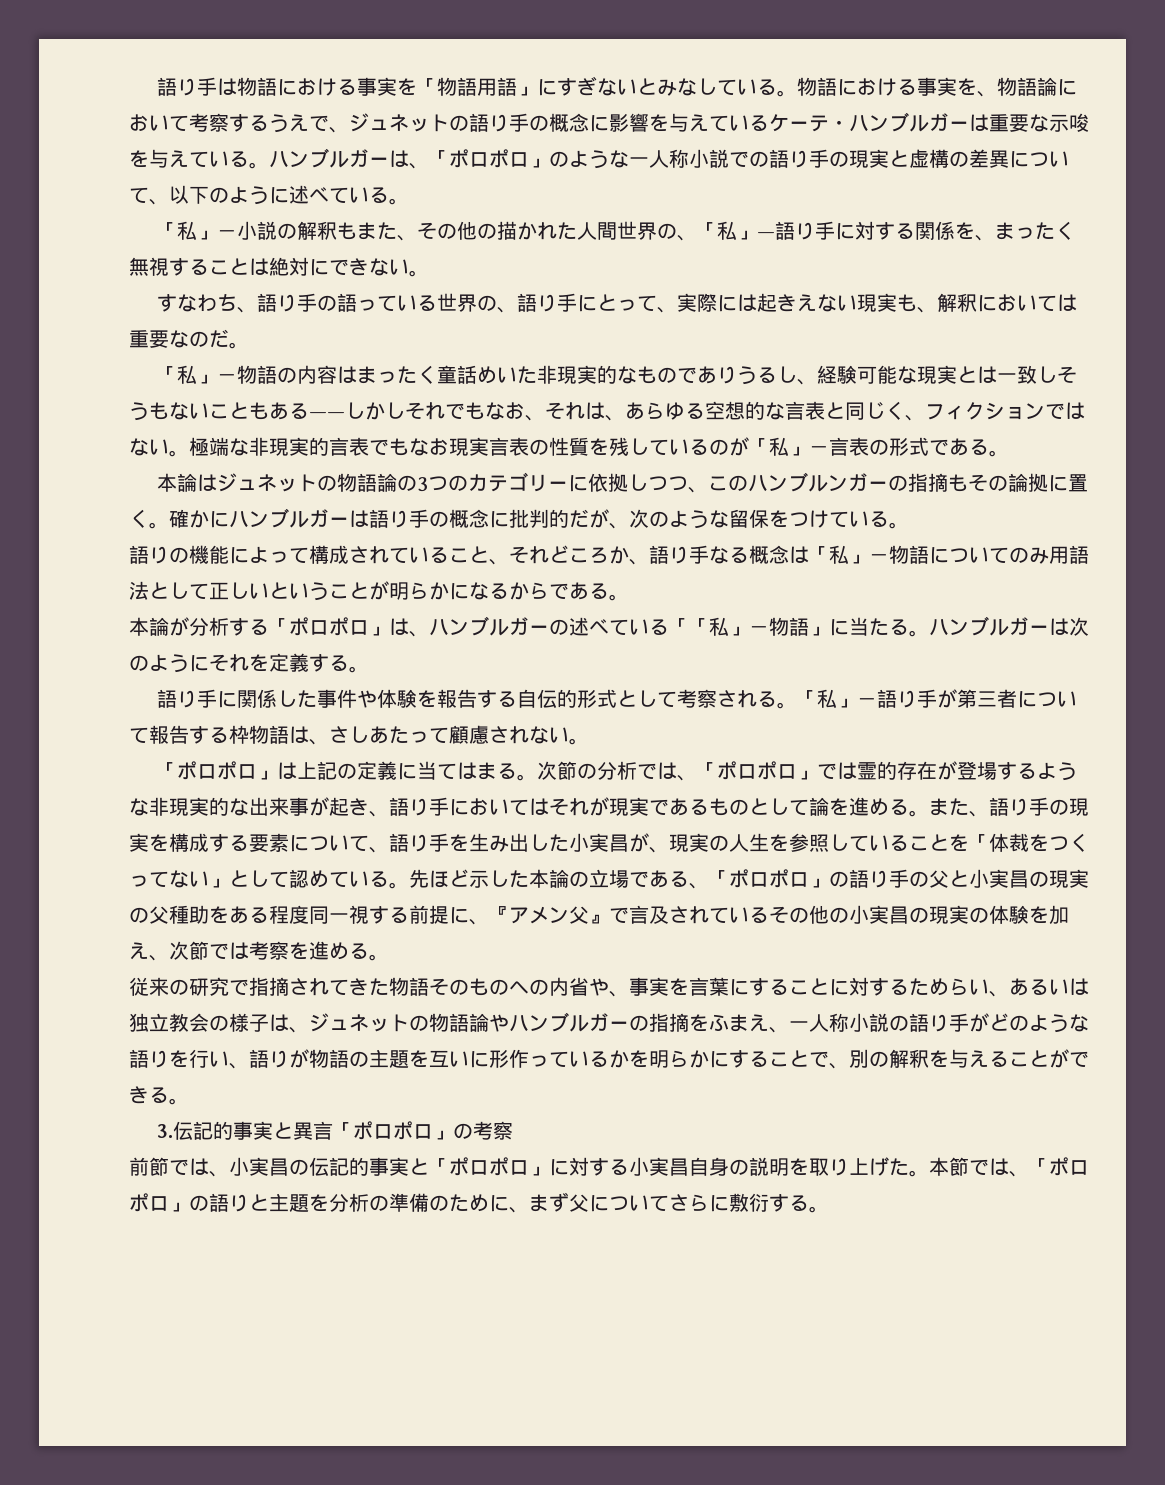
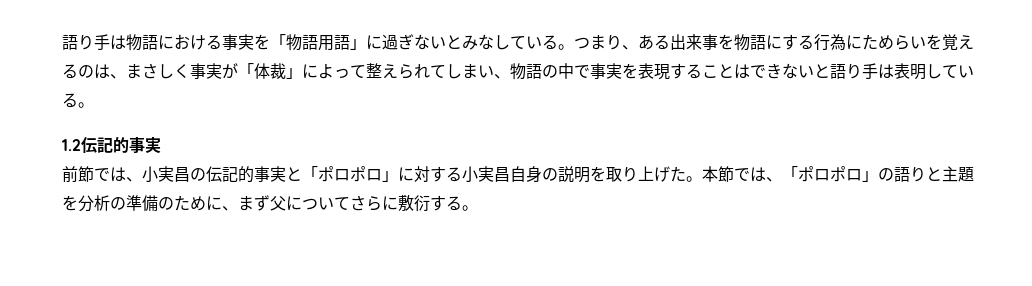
- 語り手は物語における事実を「物語用語」にすぎないとみなしている。
+ 語り手は物語における事実を「物語用語」に過ぎないとみなしている。
- 物語における事実を、物語論において考察するうえで、ジュネットの語り手の概念に影響を与えているケーテ・ハンブルガーは重要な示唆を与えている。ハンブルガーは、「ポロポロ」のような一人称小説での語り手の現実と虚構の差異について、以下のように述べている。
- 「私」－小説の解釈もまた、その他の描かれた人間世界の、「私」—語り手に対する関係を、まったく無視することは絶対にできない。
- すなわち、語り手の語っている世界の、語り手にとって、実際には起きえない現実も、解釈においては重要なのだ。
- 「私」－物語の内容はまったく童話めいた非現実的なものでありうるし、経験可能な現実とは一致しそうもないこともある——しかしそれでもなお、それは、あらゆる空想的な言表と同じく、フィクションではない。極端な非現実的言表でもなお現実言表の性質を残しているのが「私」－言表の形式である。
- 本論はジュネットの物語論の3つのカテゴリーに依拠しつつ、このハンブルンガーの指摘もその論拠に置く。確かにハンブルガーは語り手の概念に批判的だが、次のような留保をつけている。
- 語りの機能によって構成されていること、それどころか、語り手なる概念は「私」－物語についてのみ用語法として正しいということが明らかになるからである。
- 本論が分析する「ポロポロ」は、ハンブルガーの述べている「「私」－物語」に当たる。ハンブルガーは次のようにそれを定義する。
- 語り手に関係した事件や体験を報告する自伝的形式として考察される。「私」－語り手が第三者について報告する枠物語は、さしあたって顧慮されない。
- 「ポロポロ」は上記の定義に当てはまる。次節の分析では、「ポロポロ」では霊的存在が登場するような非現実的な出来事が起き、語り手においてはそれが現実であるものとして論を進める。また、語り手の現実を構成する要素について、語り手を生み出した小実昌が、現実の人生を参照していることを「体裁をつくってない」として認めている。先ほど示した本論の立場である、「ポロポロ」の語り手の父と小実昌の現実の父種助をある程度同一視する前提に、『アメン父』で言及されているその他の小実昌の現実の体験を加え、次節では考察を進める。
- 従来の研究で指摘されてきた物語そのものへの内省や、事実を言葉にすることに対するためらい、あるいは独立教会の様子は、ジュネットの物語論やハンブルガーの指摘をふまえ、一人称小説の語り手がどのような語りを行い、語りが物語の主題を互いに形作っているかを明らかにすることで、別の解釈を与えることができる。
- 3.伝記的事実と異言「ポロポロ」の考察
+ つまり、ある出来事を物語にする行為にためらいを覚えるのは、まさしく事実が「体裁」によって整えられてしまい、物語の中で事実を表現することはできないと語り手は表明している。
+ 1.2伝記的事実

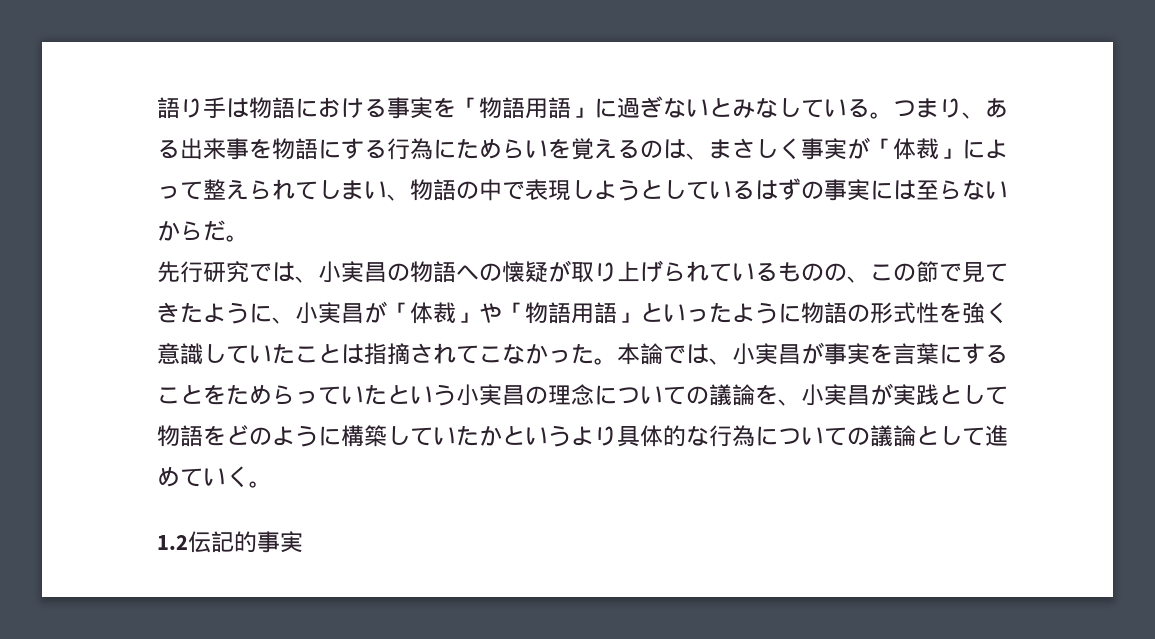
- つまり、ある出来事を物語にする行為にためらいを覚えるのは、まさしく事実が「体裁」によって整えられてしまい、物語の中で事実を表現することはできないと語り手は表明している。
+ つまり、ある出来事を物語にする行為にためらいを覚えるのは、まさしく事実が「体裁」によって整えられてしまい、物語の中で表現しようとしているはずの事実には至らないからだ。
+ 先行研究では、小実昌の物語への懐疑が取り上げられているものの、この節で見てきたように、小実昌が「体裁」や「物語用語」といったように物語の形式性を強く意識していたことは指摘されてこなかった。本論では、小実昌が事実を言葉にすることをためらっていたという小実昌の理念についての議論を、小実昌が実践として物語をどのように構築していたかというより具体的な行為についての議論として進めていく。
  1.2伝記的事実
- 前節では、小実昌の伝記的事実と「ポロポロ」に対する小実昌自身の説明を取り上げた。本節では、「ポロポロ」の語りと主題を分析の準備のために、まず父についてさらに敷衍する。

